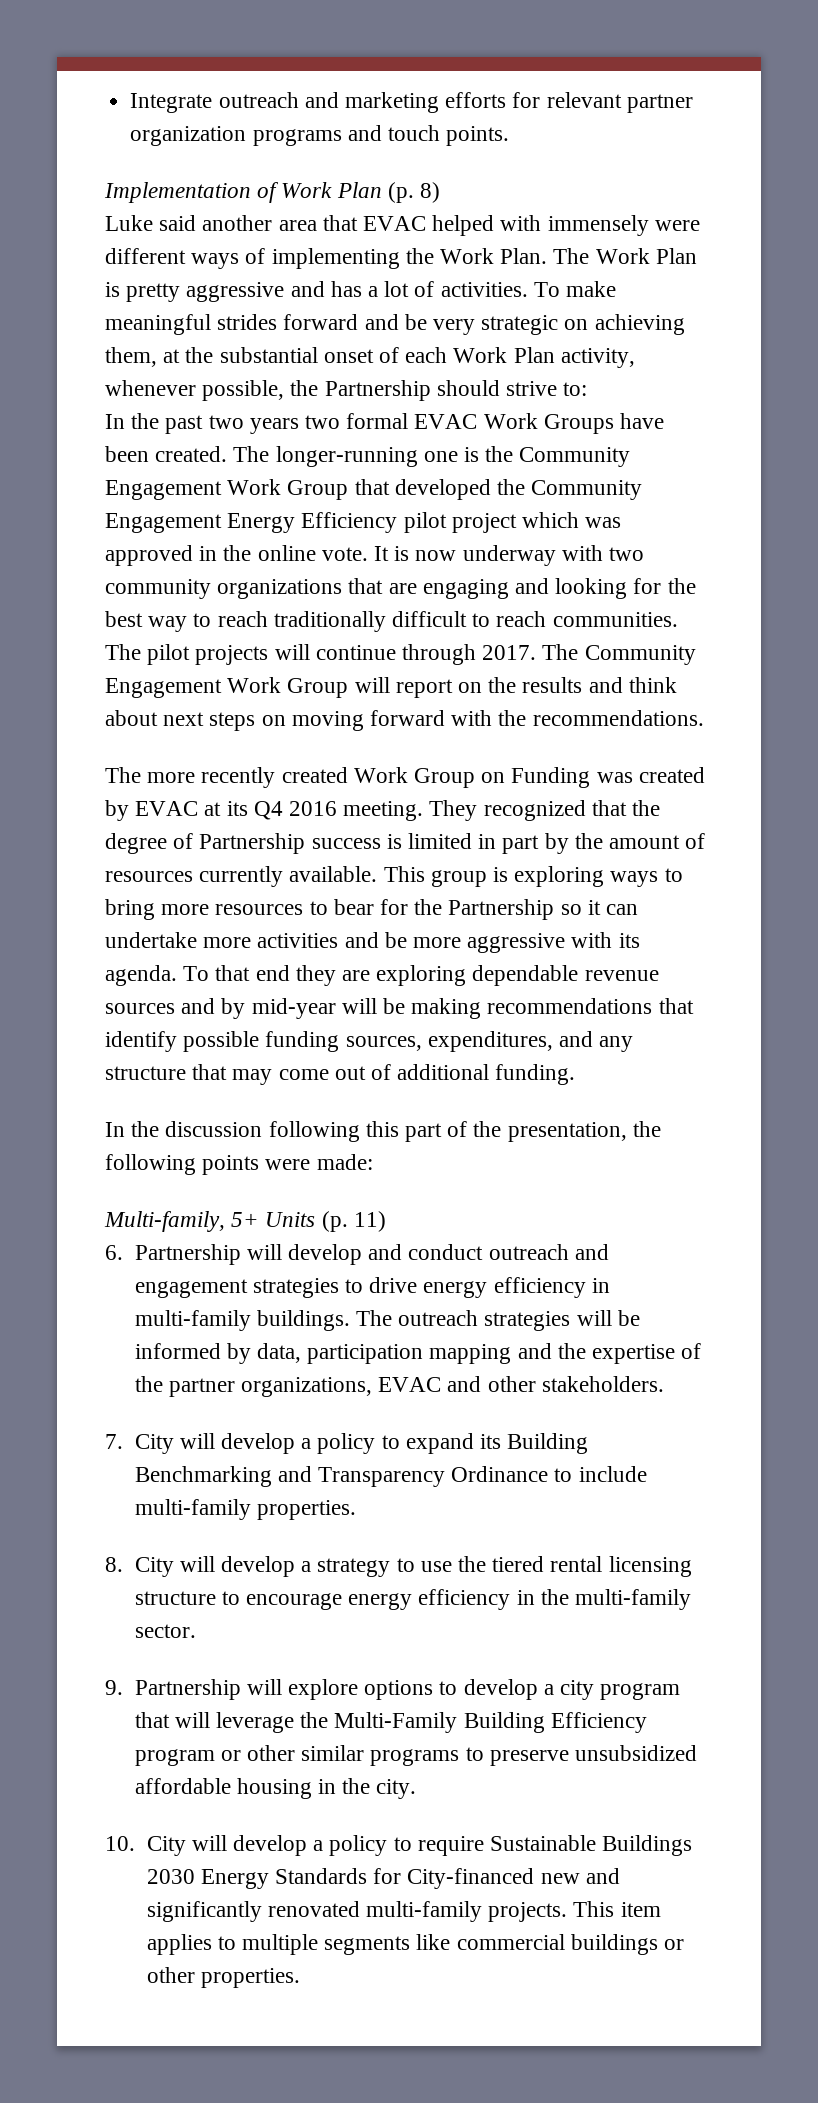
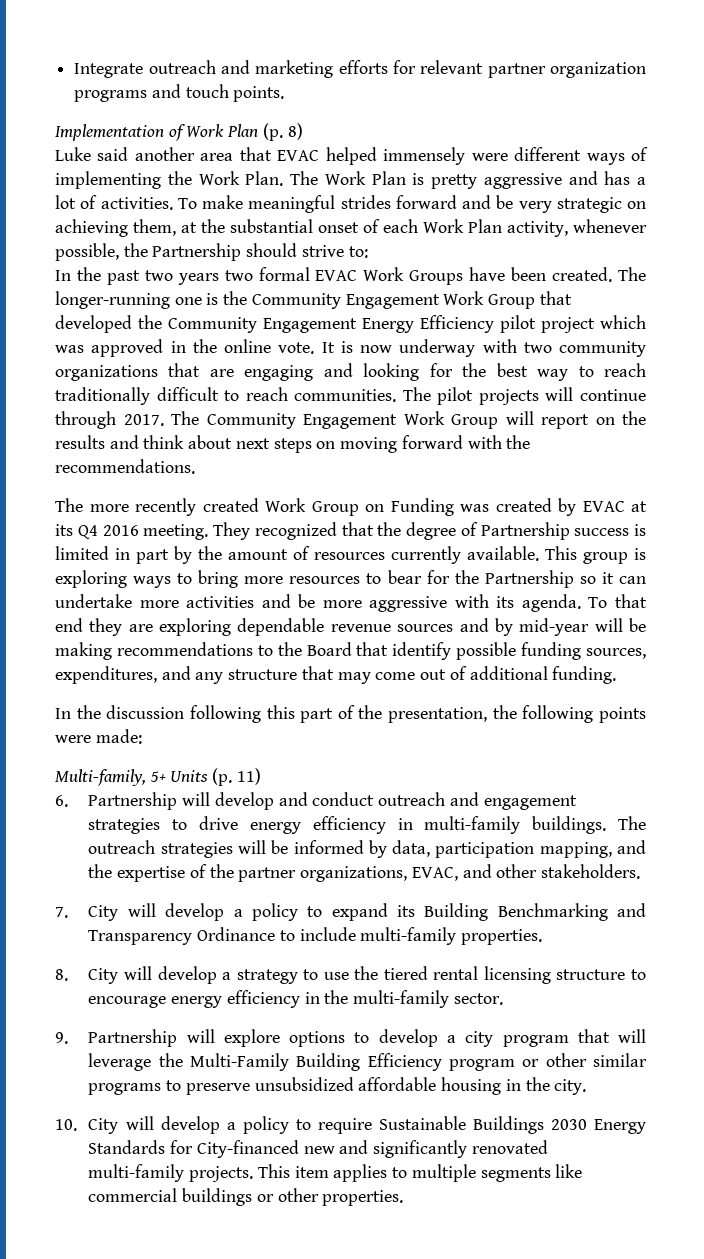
- Luke said another area that EVAC helped with immensely were different ways of implementing the Work Plan.
+ Luke said another area that EVAC helped immensely were different ways of implementing the Work Plan.
- To that end they are exploring dependable revenue sources and by mid-year will be making recommendations that identify possible funding sources, expenditures, and any structure that may come out of additional funding.
+ To that end they are exploring dependable revenue sources and by mid-year will be making recommendations to the Board that identify possible funding sources, expenditures, and any structure that may come out of additional funding.
- The outreach strategies will be informed by data, participation mapping and the expertise of the partner organizations, EVAC and other stakeholders.
+ The outreach strategies will be informed by data, participation mapping, and the expertise of the partner organizations, EVAC, and other stakeholders.

